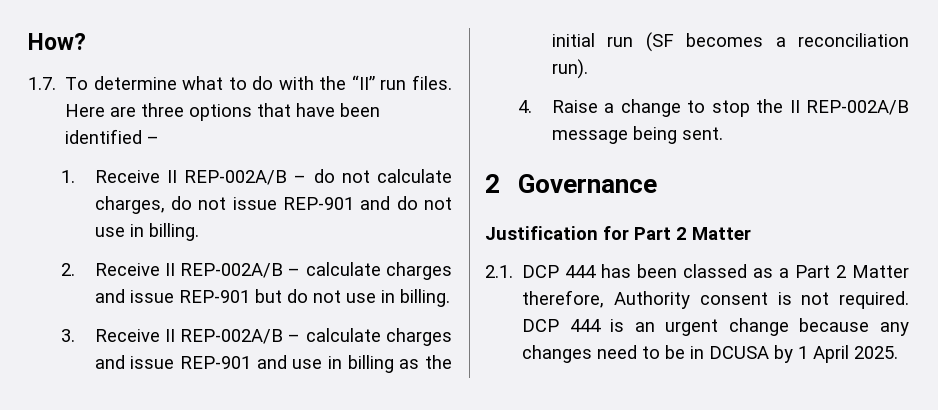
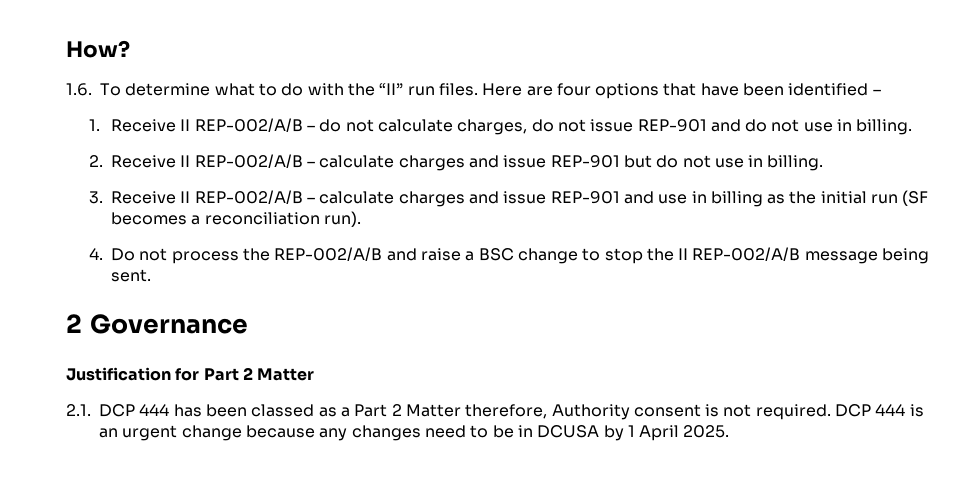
- 1.7. To determine what to do with the “II” run files.
+ 1.6. To determine what to do with the “II” run files.
- Here are three options that have been identified –
+ Here are four options that have been identified –
- 1. Receive II REP-002A/B – do not calculate charges, do not issue REP-901 and do not use in billing.
+ 1. Receive II REP-002/A/B – do not calculate charges, do not issue REP-901 and do not use in billing.
- 2. Receive II REP-002A/B – calculate charges and issue REP-901 but do not use in billing.
+ 2. Receive II REP-002/A/B – calculate charges and issue REP-901 but do not use in billing.
- 3. Receive II REP-002A/B – calculate charges and issue REP-901 and use in billing as the initial run (SF becomes a reconciliation run).
+ 3. Receive II REP-002/A/B – calculate charges and issue REP-901 and use in billing as the initial run (SF becomes a reconciliation run).
- 4. Raise a change to stop the II REP-002A/B message being sent.
+ 4. Do not process the REP-002/A/B and raise a BSC change to stop the II REP-002/A/B message being sent.

